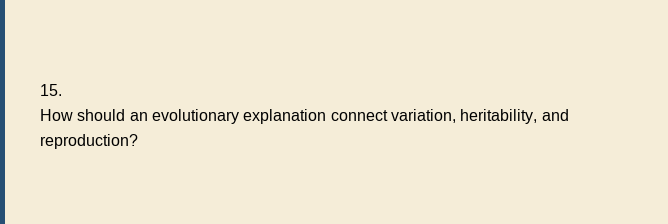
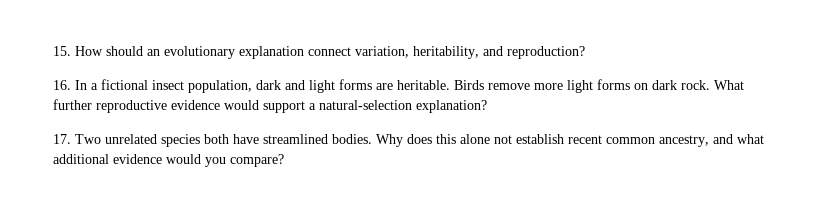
- 15.
- How should an evolutionary explanation connect variation, heritability, and reproduction?
+ 15. How should an evolutionary explanation connect variation, heritability, and reproduction?
+ 16. In a fictional insect population, dark and light forms are heritable. Birds remove more light forms on dark rock. What further reproductive evidence would support a natural-selection explanation?
+ 17. Two unrelated species both have streamlined bodies. Why does this alone not establish recent common ancestry, and what additional evidence would you compare?

